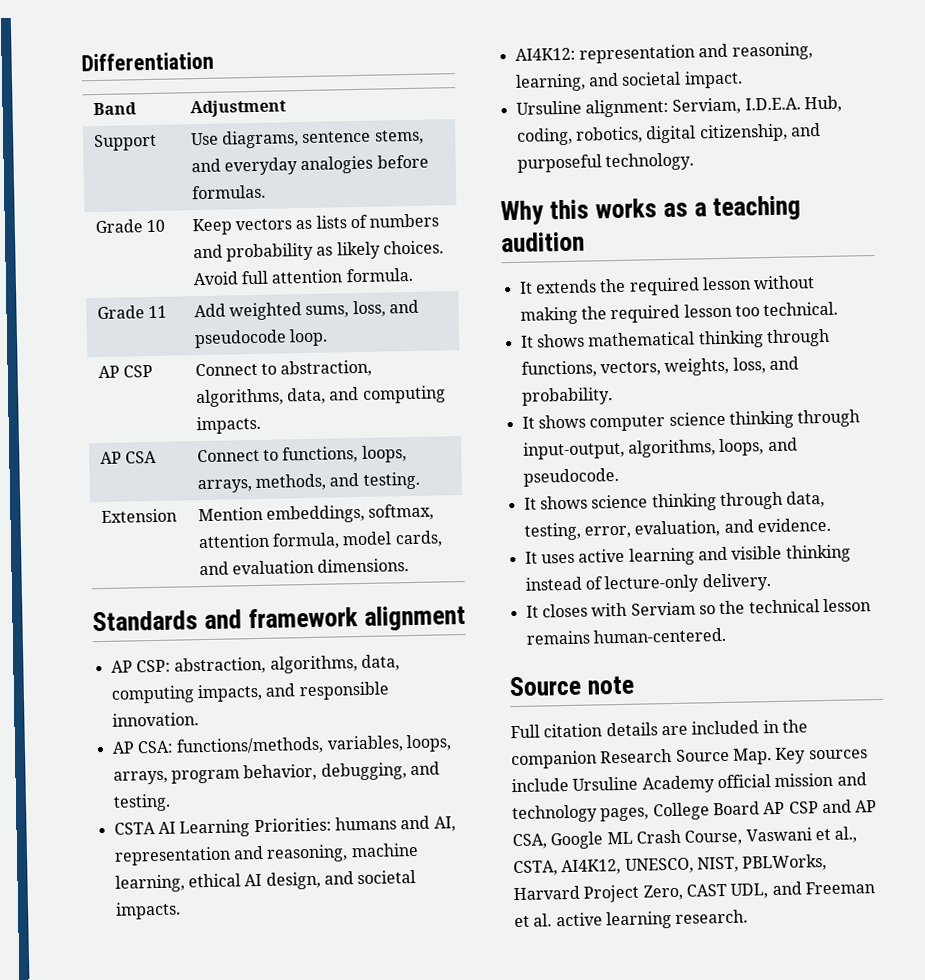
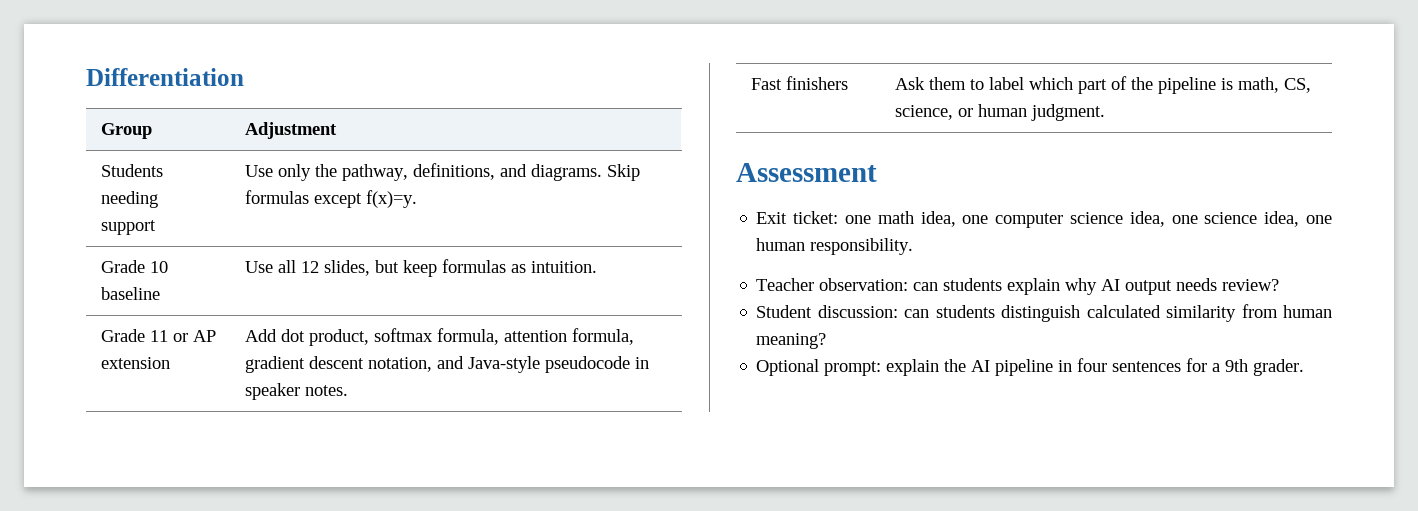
- Band | Adjustment
+ Group | Adjustment
- Support | Use diagrams, sentence stems, and everyday analogies before formulas.
- Grade 10 | Keep vectors as lists of numbers and probability as likely choices. Avoid full attention formula.
- Grade 11 | Add weighted sums, loss, and pseudocode loop.
- AP CSP | Connect to abstraction, algorithms, data, and computing impacts.
- AP CSA | Connect to functions, loops, arrays, methods, and testing.
- Extension | Mention embeddings, softmax, attention formula, model cards, and evaluation dimensions.
- Standards and framework alignment
- AP CSP: abstraction, algorithms, data, computing impacts, and responsible innovation.
- AP CSA: functions/methods, variables, loops, arrays, program behavior, debugging, and testing.
- CSTA AI Learning Priorities: humans and AI, representation and reasoning, machine learning, ethical AI design, and societal impacts.
- AI4K12: representation and reasoning, learning, and societal impact.
- Ursuline alignment: Serviam, I.D.E.A. Hub, coding, robotics, digital citizenship, and purposeful technology.
- Why this works as a teaching audition
- It extends the required lesson without making the required lesson too technical.
- It shows mathematical thinking through functions, vectors, weights, loss, and probability.
- It shows computer science thinking through input-output, algorithms, loops, and pseudocode.
- It shows science thinking through data, testing, error, evaluation, and evidence.
- It uses active learning and visible thinking instead of lecture-only delivery.
- It closes with Serviam so the technical lesson remains human-centered.
- Source note
- Full citation details are included in the companion Research Source Map. Key sources include Ursuline Academy official mission and technology pages, College Board AP CSP and AP CSA, Google ML Crash Course, Vaswani et al., CSTA, AI4K12, UNESCO, NIST, PBLWorks, Harvard Project Zero, CAST UDL, and Freeman et al. active learning research.
+ Students needing support | Use only the pathway, definitions, and diagrams. Skip formulas except f(x)=y.
+ Grade 10 baseline | Use all 12 slides, but keep formulas as intuition.
+ Grade 11 or AP extension | Add dot product, softmax formula, attention formula, gradient descent notation, and Java-style pseudocode in speaker notes.
+ Fast finishers | Ask them to label which part of the pipeline is math, CS, science, or human judgment.
+ Assessment
+ Exit ticket: one math idea, one computer science idea, one science idea, one human responsibility.
+ Teacher observation: can students explain why AI output needs review?
+ Student discussion: can students distinguish calculated similarity from human meaning?
+ Optional prompt: explain the AI pipeline in four sentences for a 9th grader.

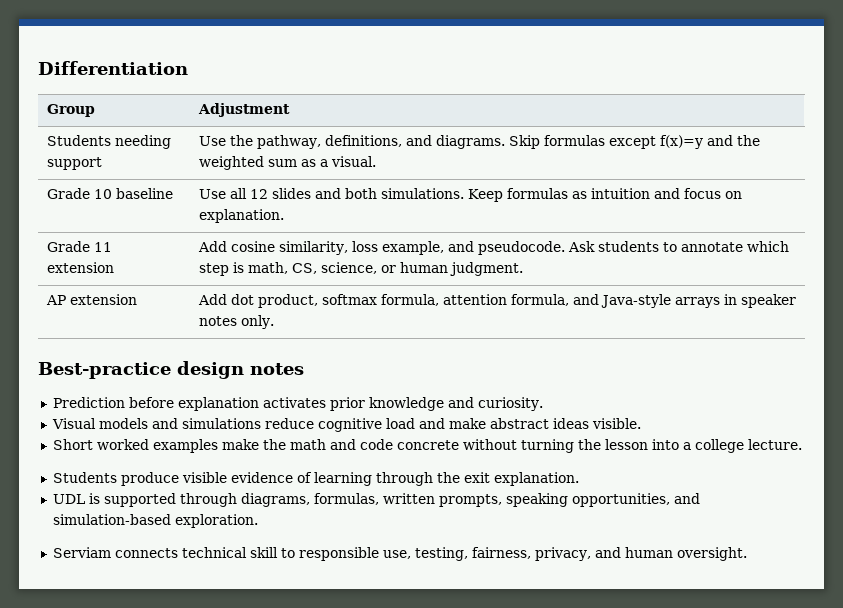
- Students needing support | Use only the pathway, definitions, and diagrams. Skip formulas except f(x)=y.
+ Students needing support | Use the pathway, definitions, and diagrams. Skip formulas except f(x)=y and the weighted sum as a visual.
- Grade 10 baseline | Use all 12 slides, but keep formulas as intuition.
- Grade 11 or AP extension | Add dot product, softmax formula, attention formula, gradient descent notation, and Java-style pseudocode in speaker notes.
- Fast finishers | Ask them to label which part of the pipeline is math, CS, science, or human judgment.
- Assessment
- Exit ticket: one math idea, one computer science idea, one science idea, one human responsibility.
- Teacher observation: can students explain why AI output needs review?
- Student discussion: can students distinguish calculated similarity from human meaning?
- Optional prompt: explain the AI pipeline in four sentences for a 9th grader.
+ Grade 10 baseline | Use all 12 slides and both simulations. Keep formulas as intuition and focus on explanation.
+ Grade 11 extension | Add cosine similarity, loss example, and pseudocode. Ask students to annotate which step is math, CS, science, or human judgment.
+ AP extension | Add dot product, softmax formula, attention formula, and Java-style arrays in speaker notes only.
+ Best-practice design notes
+ Prediction before explanation activates prior knowledge and curiosity.
+ Visual models and simulations reduce cognitive load and make abstract ideas visible.
+ Short worked examples make the math and code concrete without turning the lesson into a college lecture.
+ Students produce visible evidence of learning through the exit explanation.
+ UDL is supported through diagrams, formulas, written prompts, speaking opportunities, and simulation-based exploration.
+ Serviam connects technical skill to responsible use, testing, fairness, privacy, and human oversight.

